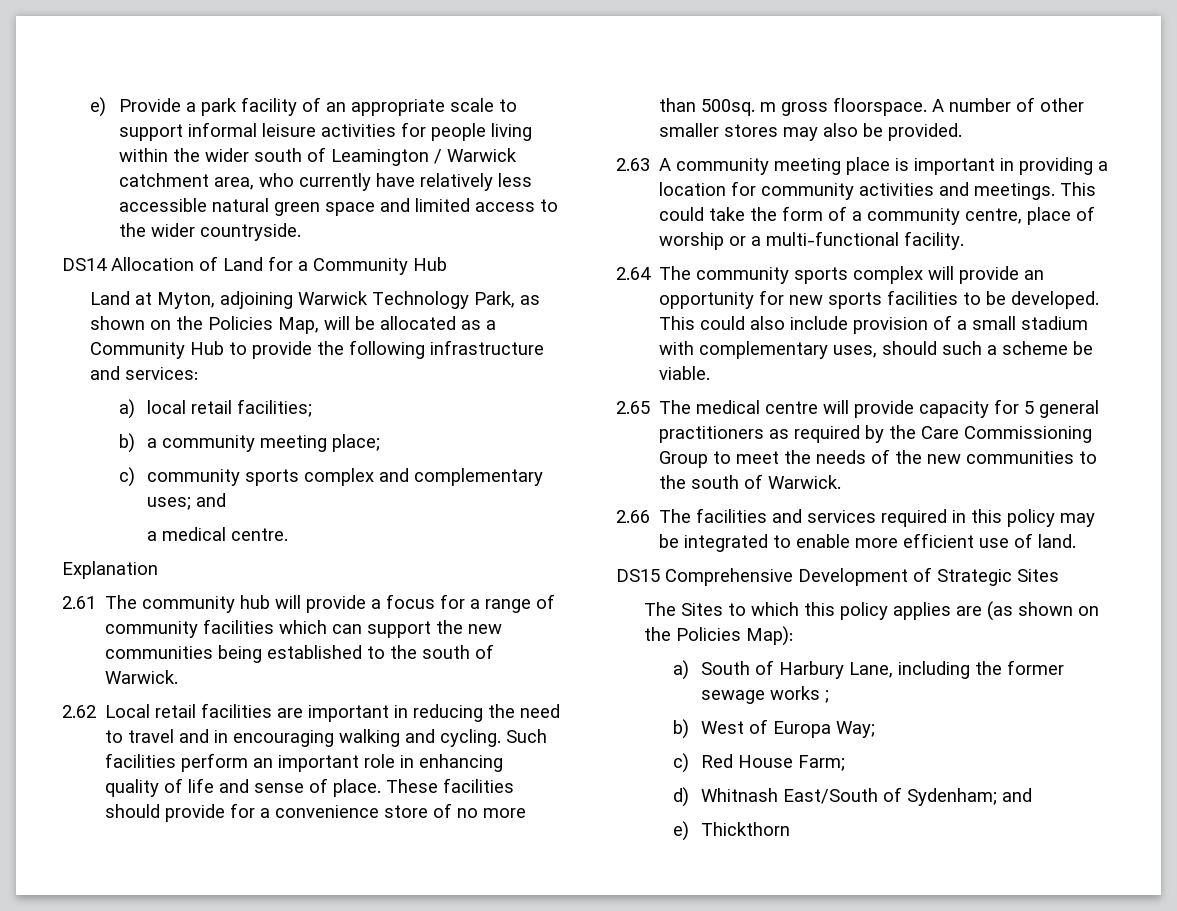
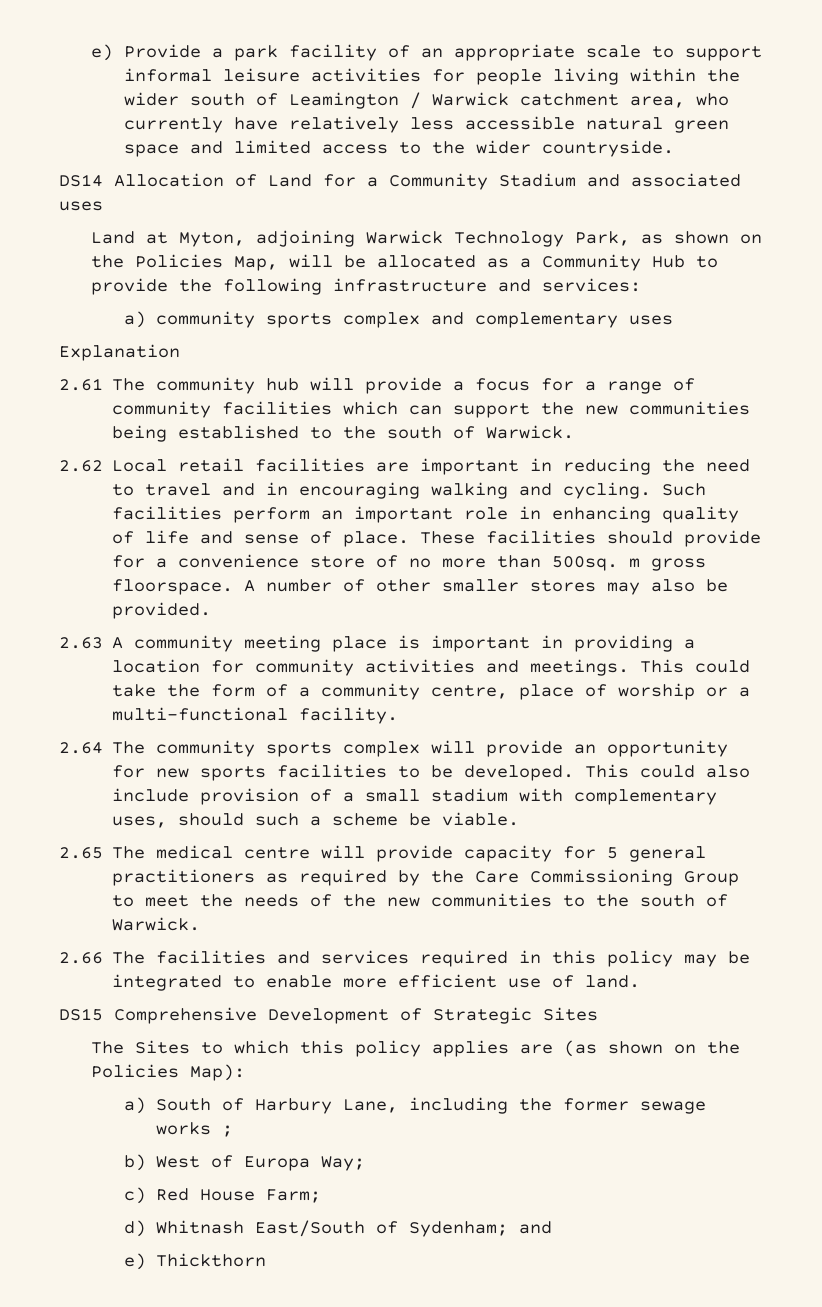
- DS14 Allocation of Land for a Community Hub
+ DS14 Allocation of Land for a Community Stadium and associated uses
- a) local retail facilities;
- b) a community meeting place;
- c) community sports complex and complementary uses; and
- a medical centre.
+ a) community sports complex and complementary uses

